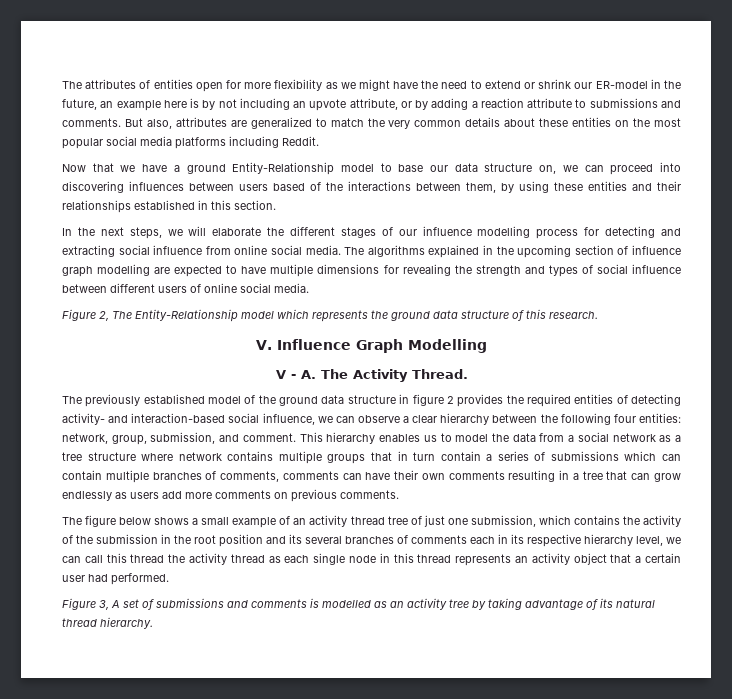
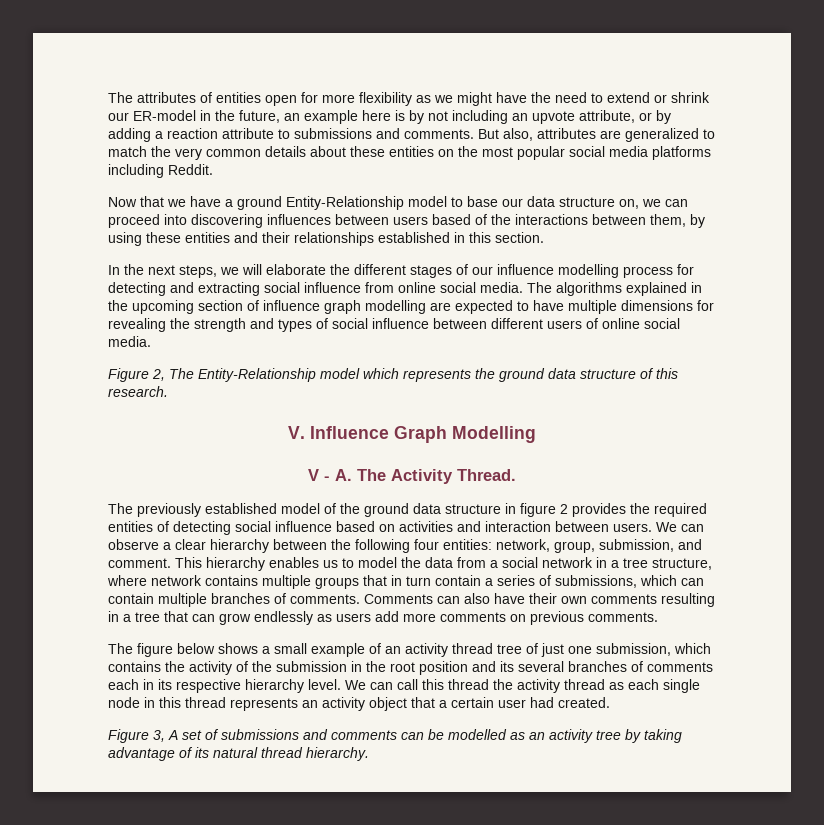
- The previously established model of the ground data structure in figure 2 provides the required entities of detecting activity- and interaction-based social influence, we can observe a clear hierarchy between the following four entities: network, group, submission, and comment.
+ The previously established model of the ground data structure in figure 2 provides the required entities of detecting social influence based on activities and interaction between users. We can observe a clear hierarchy between the following four entities: network, group, submission, and comment.
- This hierarchy enables us to model the data from a social network as a tree structure where network contains multiple groups that in turn contain a series of submissions which can contain multiple branches of comments, comments can have their own comments resulting in a tree that can grow endlessly as users add more comments on previous comments.
+ This hierarchy enables us to model the data from a social network in a tree structure, where network contains multiple groups that in turn contain a series of submissions, which can contain multiple branches of comments. Comments can also have their own comments resulting in a tree that can grow endlessly as users add more comments on previous comments.
- The figure below shows a small example of an activity thread tree of just one submission, which contains the activity of the submission in the root position and its several branches of comments each in its respective hierarchy level, we can call this thread the activity thread as each single node in this thread represents an activity object that a certain user had performed.
+ The figure below shows a small example of an activity thread tree of just one submission, which contains the activity of the submission in the root position and its several branches of comments each in its respective hierarchy level. We can call this thread the activity thread as each single node in this thread represents an activity object that a certain user had created.
- Figure 3, A set of submissions and comments is modelled as an activity tree by taking advantage of its natural thread hierarchy.
+ Figure 3, A set of submissions and comments can be modelled as an activity tree by taking advantage of its natural thread hierarchy.

